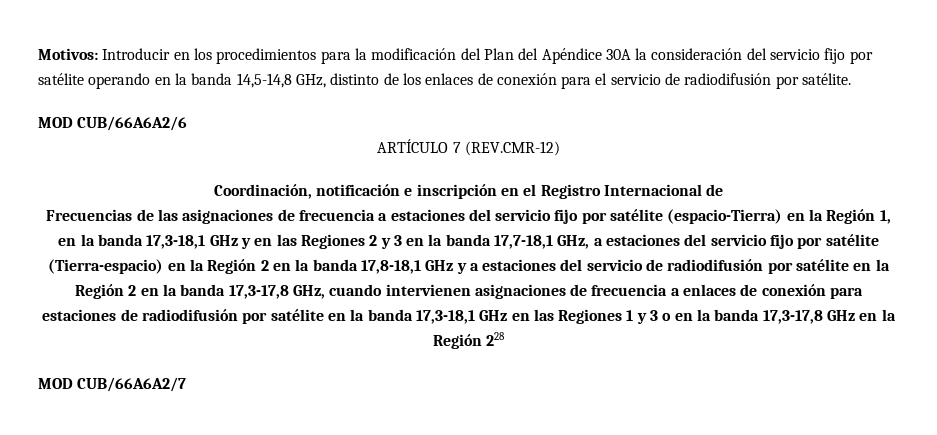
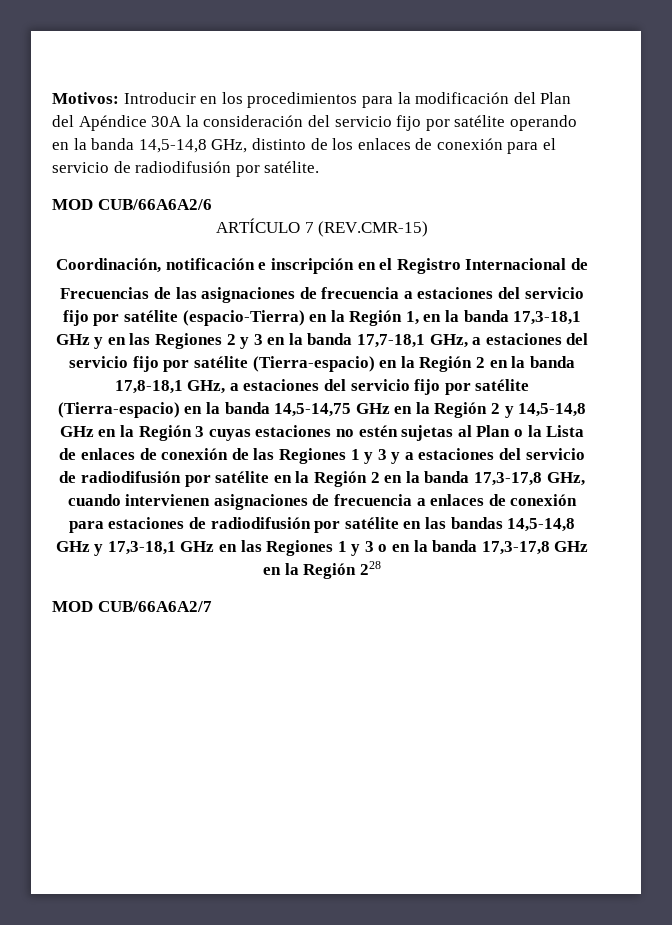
- ARTÍCULO 7 (REV.CMR-12)
+ ARTÍCULO 7 (REV.CMR-15)
- Frecuencias de las asignaciones de frecuencia a estaciones del servicio fijo por satélite (espacio-Tierra) en la Región 1, en la banda 17,3-18,1 GHz y en las Regiones 2 y 3 en la banda 17,7-18,1 GHz, a estaciones del servicio fijo por satélite (Tierra-espacio) en la Región 2 en la banda 17,8-18,1 GHz y a estaciones del servicio de radiodifusión por satélite en la Región 2 en la banda 17,3-17,8 GHz, cuando intervienen asignaciones de frecuencia a enlaces de conexión para estaciones de radiodifusión por satélite en la banda 17,3-18,1 GHz en las Regiones 1 y 3 o en la banda 17,3-17,8 GHz en la Región 228
+ Frecuencias de las asignaciones de frecuencia a estaciones del servicio fijo por satélite (espacio-Tierra) en la Región 1, en la banda 17,3-18,1 GHz y en las Regiones 2 y 3 en la banda 17,7-18,1 GHz, a estaciones del servicio fijo por satélite (Tierra-espacio) en la Región 2 en la banda 17,8-18,1 GHz, a estaciones del servicio fijo por satélite (Tierra-espacio) en la banda 14,5-14,75 GHz en la Región 2 y 14,5-14,8 GHz en la Región 3 cuyas estaciones no estén sujetas al Plan o la Lista de enlaces de conexión de las Regiones 1 y 3 y a estaciones del servicio de radiodifusión por satélite en la Región 2 en la banda 17,3-17,8 GHz, cuando intervienen asignaciones de frecuencia a enlaces de conexión para estaciones de radiodifusión por satélite en las bandas 14,5-14,8 GHz y 17,3-18,1 GHz en las Regiones 1 y 3 o en la banda 17,3-17,8 GHz en la Región 228

